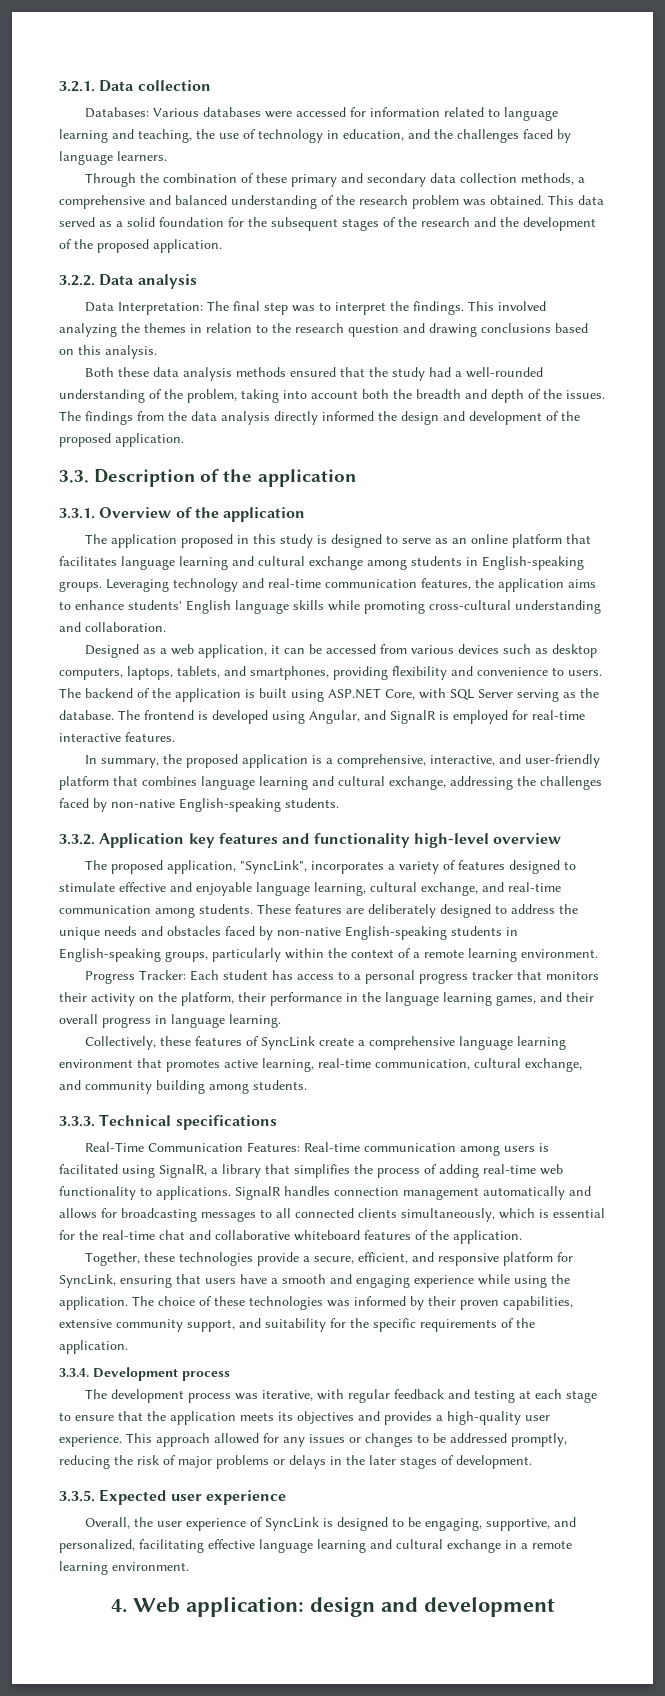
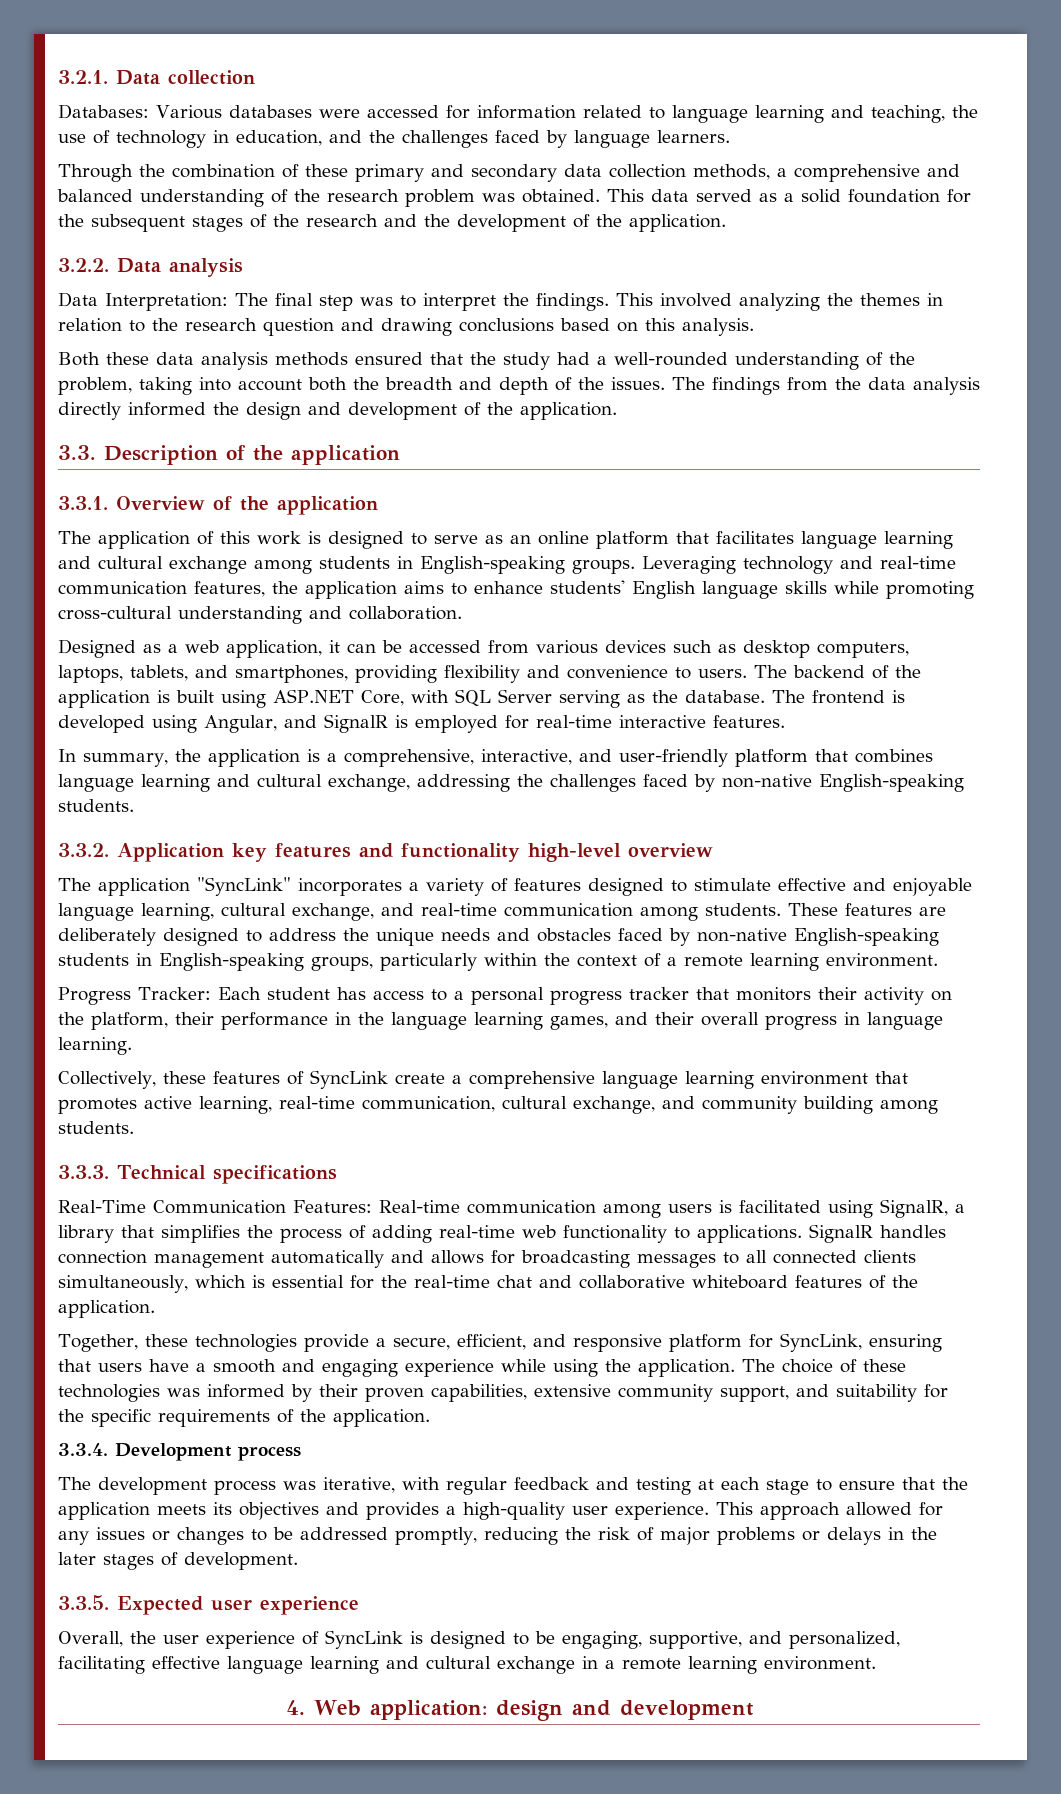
- This data served as a solid foundation for the subsequent stages of the research and the development of the proposed application.
+ This data served as a solid foundation for the subsequent stages of the research and the development of the application.
- The findings from the data analysis directly informed the design and development of the proposed application.
+ The findings from the data analysis directly informed the design and development of the application.
- The application proposed in this study is designed to serve as an online platform that facilitates language learning and cultural exchange among students in English-speaking groups.
+ The application of this work is designed to serve as an online platform that facilitates language learning and cultural exchange among students in English-speaking groups.
- In summary, the proposed application is a comprehensive, interactive, and user-friendly platform that combines language learning and cultural exchange, addressing the challenges faced by non-native English-speaking students.
+ In summary, the application is a comprehensive, interactive, and user-friendly platform that combines language learning and cultural exchange, addressing the challenges faced by non-native English-speaking students.
- The proposed application, "SyncLink", incorporates a variety of features designed to stimulate effective and enjoyable language learning, cultural exchange, and real-time communication among students.
+ The application "SyncLink" incorporates a variety of features designed to stimulate effective and enjoyable language learning, cultural exchange, and real-time communication among students.

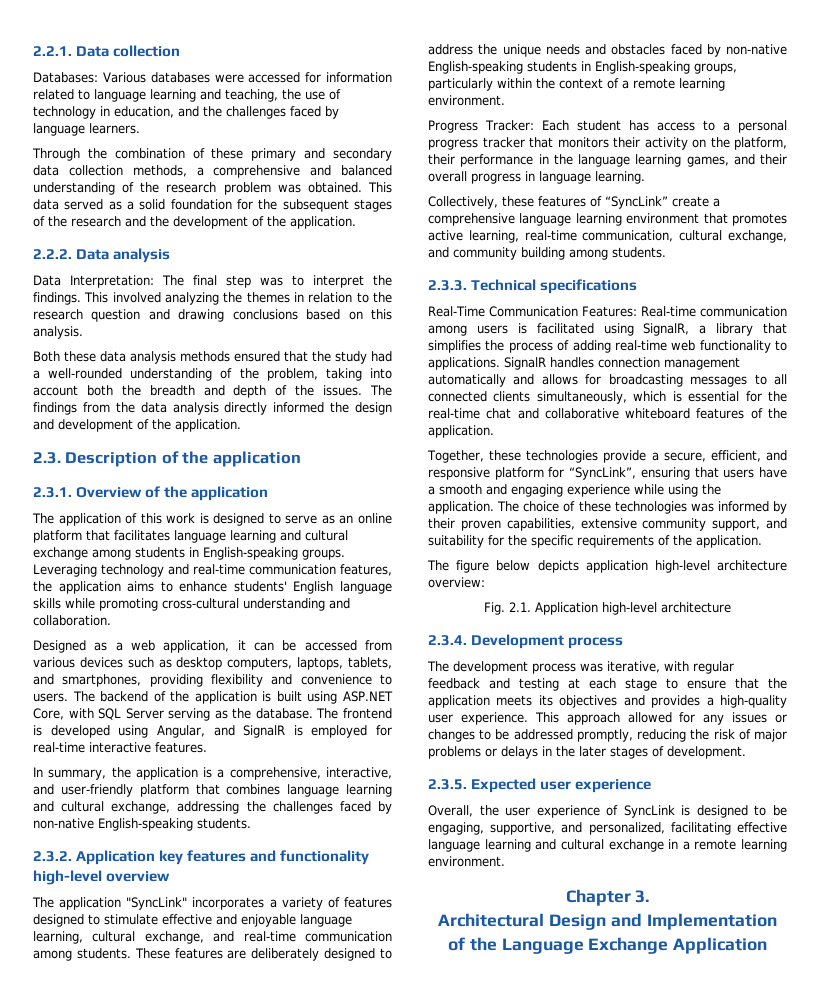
- 3.2.1. Data collection
+ 2.2.1. Data collection
- 3.2.2. Data analysis
+ 2.2.2. Data analysis
- 3.3. Description of the application
+ 2.3. Description of the application
- 3.3.1. Overview of the application
+ 2.3.1. Overview of the application
- 3.3.2. Application key features and functionality high-level overview
+ 2.3.2. Application key features and functionality high-level overview
- Collectively, these features of SyncLink create a comprehensive language learning environment that promotes active learning, real-time communication, cultural exchange, and community building among students.
+ Collectively, these features of “SyncLink” create a comprehensive language learning environment that promotes active learning, real-time communication, cultural exchange, and community building among students.
- 3.3.3. Technical specifications
+ 2.3.3. Technical specifications
- Together, these technologies provide a secure, efficient, and responsive platform for SyncLink, ensuring that users have a smooth and engaging experience while using the application.
+ Together, these technologies provide a secure, efficient, and responsive platform for “SyncLink”, ensuring that users have a smooth and engaging experience while using the application.
- 3.3.4. Development process
+ The figure below depicts application high-level architecture overview:
+ Fig. 2.1. Application high-level architecture
+ 2.3.4. Development process
- 3.3.5. Expected user experience
+ 2.3.5. Expected user experience
- 4. Web application: design and development
+ Chapter 3.
+ Architectural Design and Implementation of the Language Exchange Application

